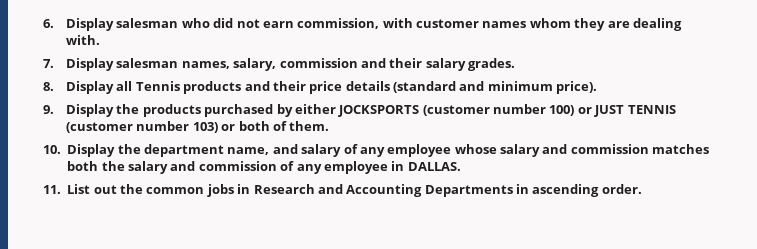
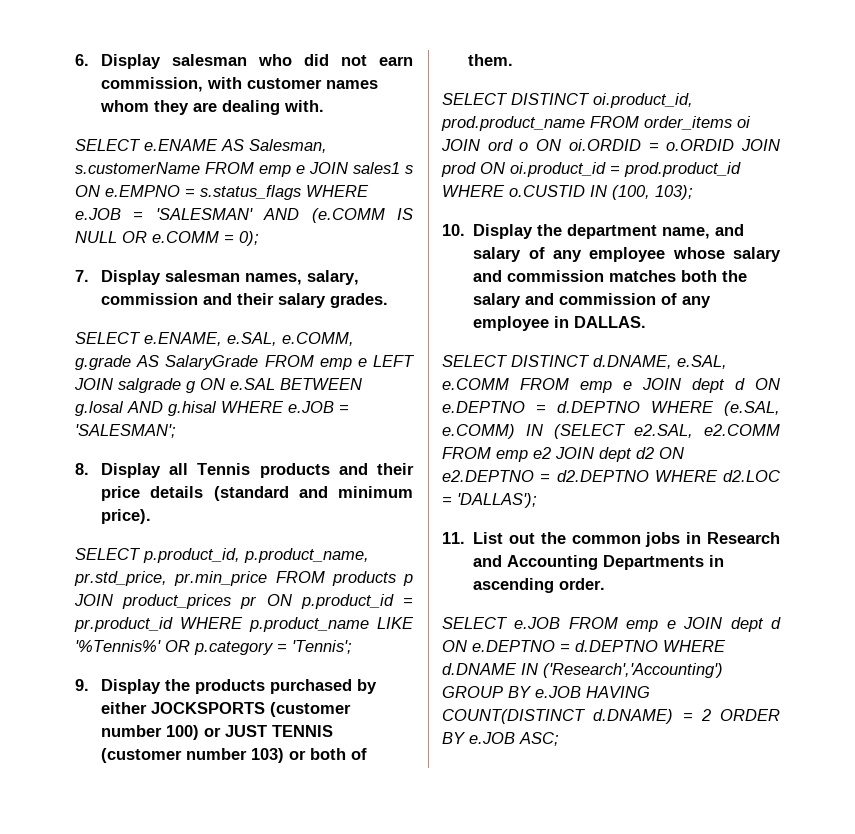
+ SELECT e.ENAME AS Salesman, s.customerName FROM emp e JOIN sales1 s ON e.EMPNO = s.status_flags WHERE e.JOB = 'SALESMAN' AND (e.COMM IS NULL OR e.COMM = 0);
+ SELECT e.ENAME, e.SAL, e.COMM, g.grade AS SalaryGrade FROM emp e LEFT JOIN salgrade g ON e.SAL BETWEEN g.losal AND g.hisal WHERE e.JOB = 'SALESMAN';
+ SELECT p.product_id, p.product_name, pr.std_price, pr.min_price FROM products p JOIN product_prices pr ON p.product_id = pr.product_id WHERE p.product_name LIKE '%Tennis%' OR p.category = 'Tennis';
+ SELECT DISTINCT oi.product_id, prod.product_name FROM order_items oi JOIN ord o ON oi.ORDID = o.ORDID JOIN prod ON oi.product_id = prod.product_id WHERE o.CUSTID IN (100, 103);
+ SELECT DISTINCT d.DNAME, e.SAL, e.COMM FROM emp e JOIN dept d ON e.DEPTNO = d.DEPTNO WHERE (e.SAL, e.COMM) IN (SELECT e2.SAL, e2.COMM FROM emp e2 JOIN dept d2 ON e2.DEPTNO = d2.DEPTNO WHERE d2.LOC = 'DALLAS');
+ SELECT e.JOB FROM emp e JOIN dept d ON e.DEPTNO = d.DEPTNO WHERE d.DNAME IN ('Research','Accounting') GROUP BY e.JOB HAVING COUNT(DISTINCT d.DNAME) = 2 ORDER BY e.JOB ASC;

